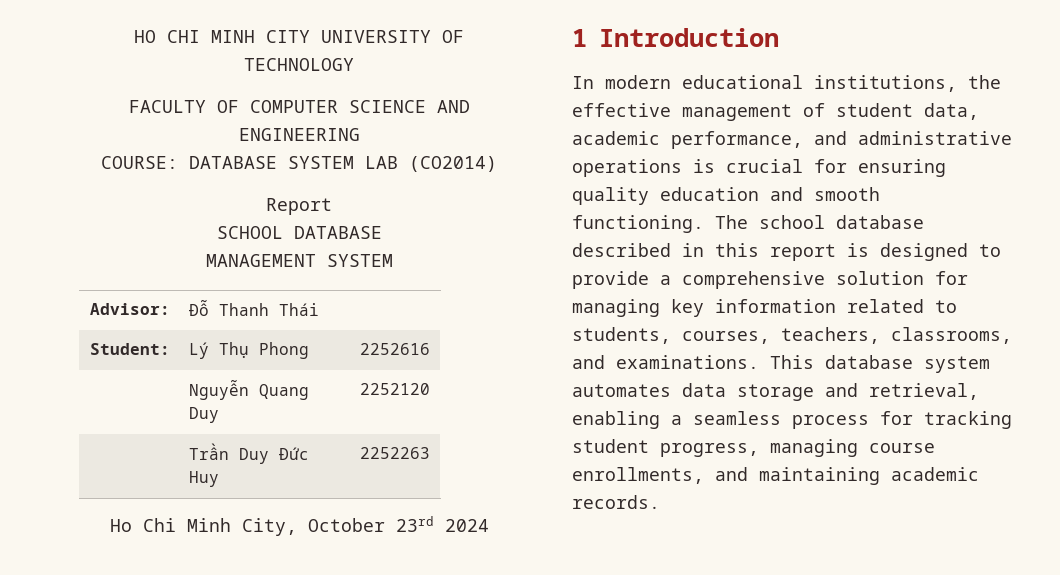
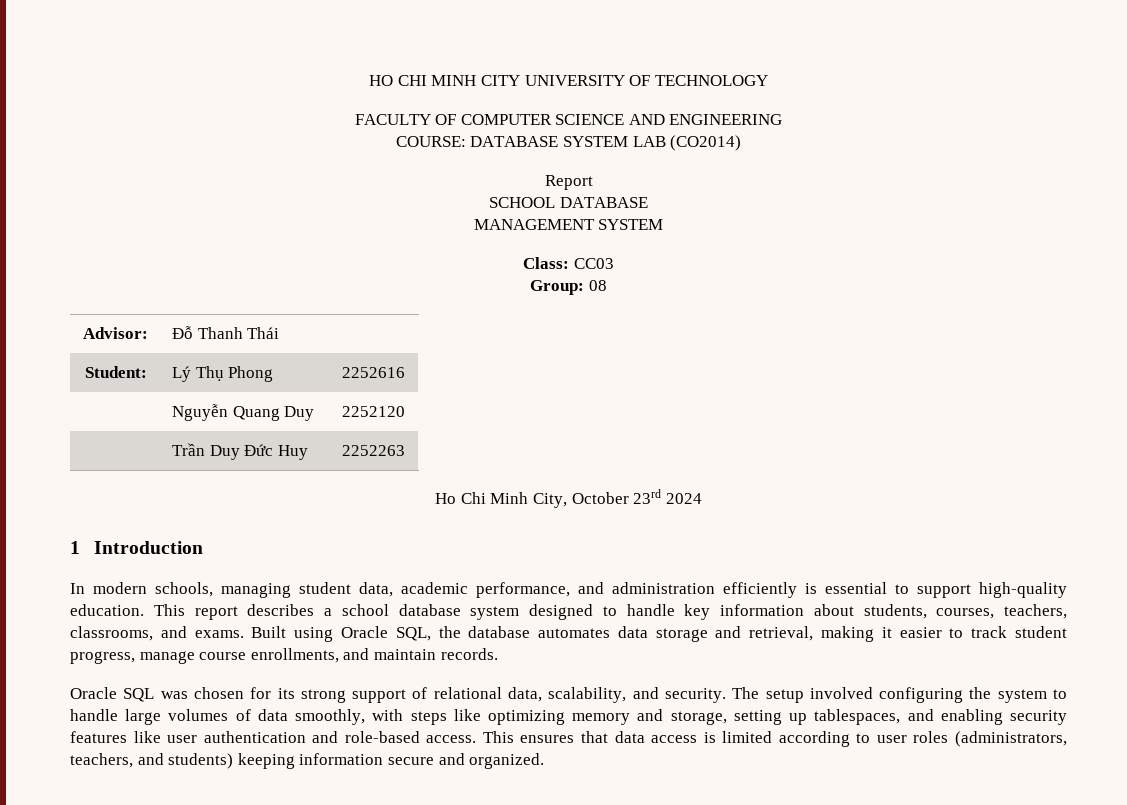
+ Class: CC03
+ Group: 08
- In modern educational institutions, the effective management of student data, academic performance, and administrative operations is crucial for ensuring quality education and smooth functioning. The school database described in this report is designed to provide a comprehensive solution for managing key information related to students, courses, teachers, classrooms, and examinations. This database system automates data storage and retrieval, enabling a seamless process for tracking student progress, managing course enrollments, and maintaining academic records.
+ In modern schools, managing student data, academic performance, and administration efficiently is essential to support high-quality education. This report describes a school database system designed to handle key information about students, courses, teachers, classrooms, and exams. Built using Oracle SQL, the database automates data storage and retrieval, making it easier to track student progress, manage course enrollments, and maintain records.
+ Oracle SQL was chosen for its strong support of relational data, scalability, and security. The setup involved configuring the system to handle large volumes of data smoothly, with steps like optimizing memory and storage, setting up tablespaces, and enabling security features like user authentication and role-based access. This ensures that data access is limited according to user roles (administrators, teachers, and students) keeping information secure and organized.

